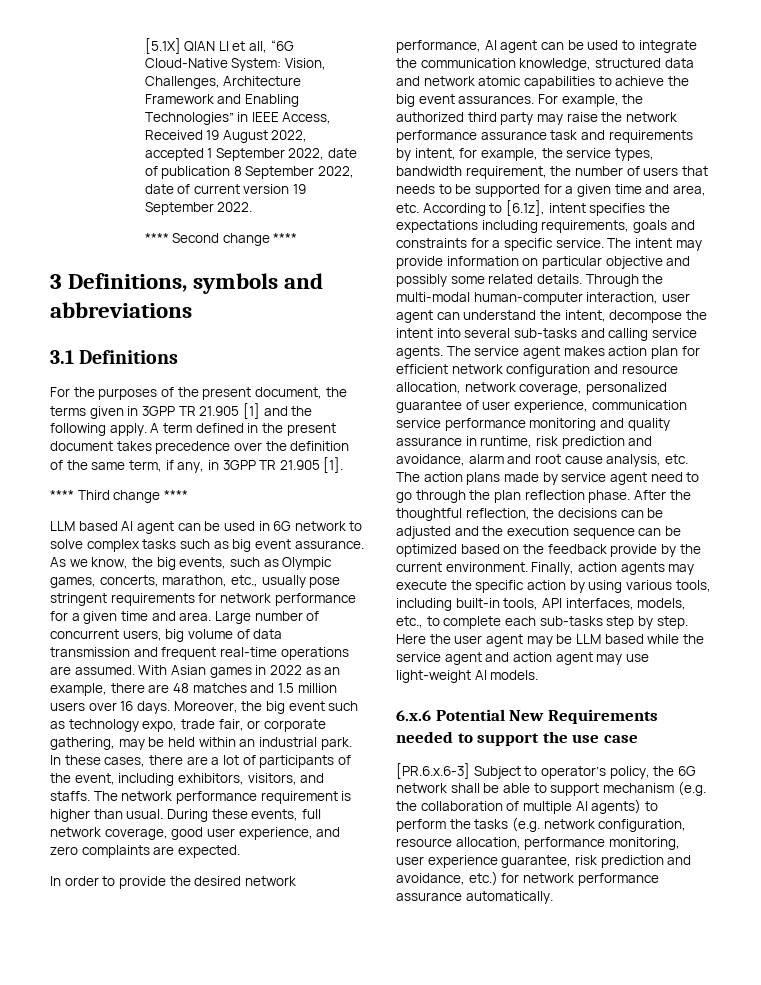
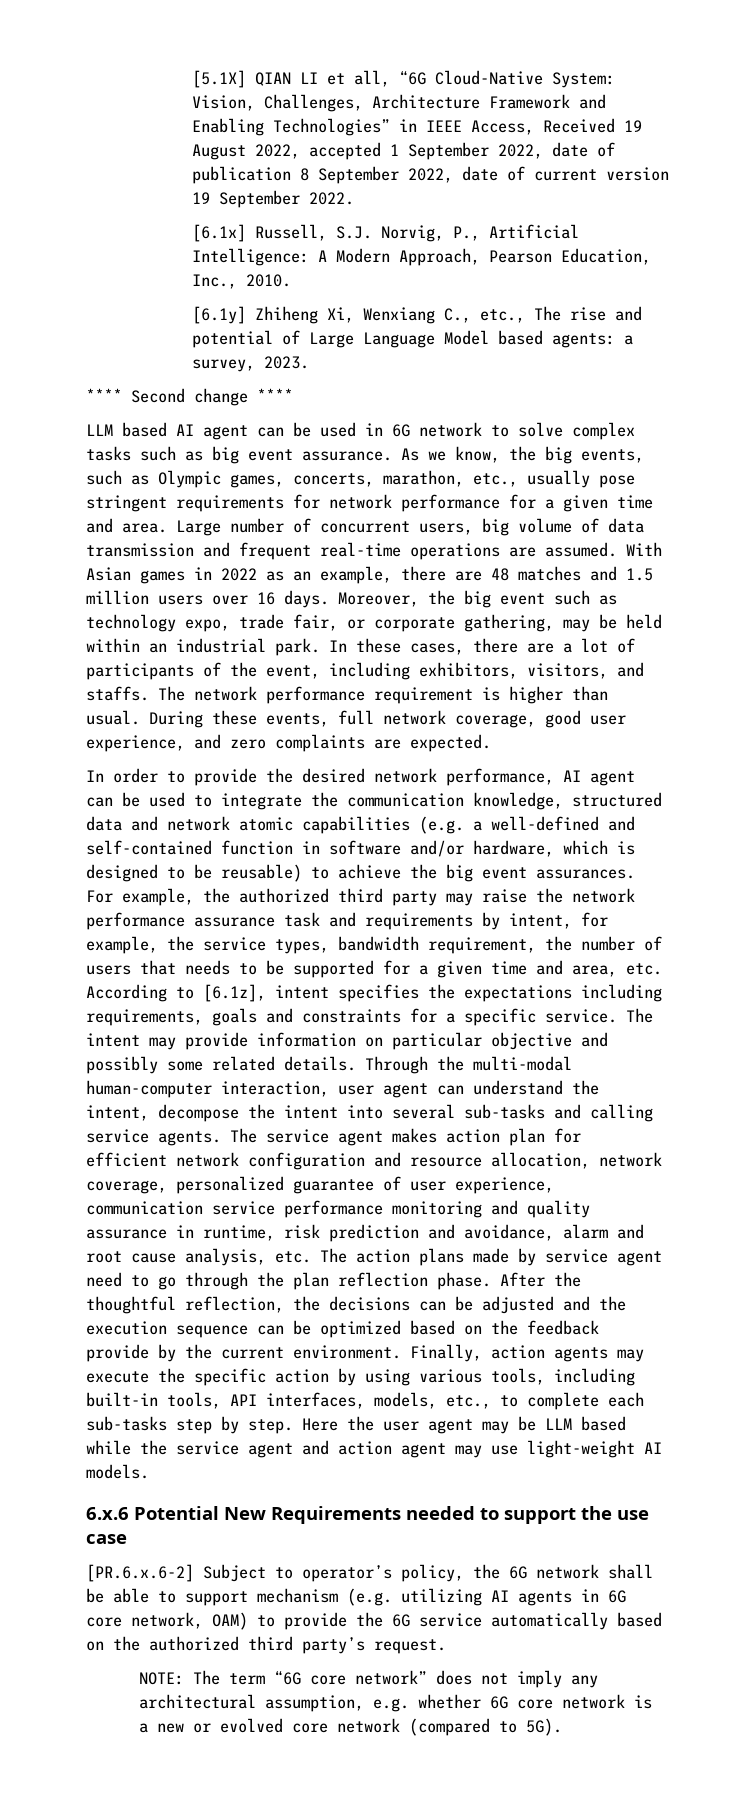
+ [6.1x] Russell, S.J. Norvig, P., Artificial Intelligence: A Modern Approach, Pearson Education, Inc., 2010.
+ [6.1y] Zhiheng Xi, Wenxiang C., etc., The rise and potential of Large Language Model based agents: a survey, 2023.
  **** Second change ****
- 3 Definitions, symbols and abbreviations
- 3.1 Definitions
- For the purposes of the present document, the terms given in 3GPP TR 21.905 [1] and the following apply. A term defined in the present document takes precedence over the definition of the same term, if any, in 3GPP TR 21.905 [1].
- **** Third change ****
- In order to provide the desired network performance, AI agent can be used to integrate the communication knowledge, structured data and network atomic capabilities to achieve the big event assurances.
+ In order to provide the desired network performance, AI agent can be used to integrate the communication knowledge, structured data and network atomic capabilities (e.g. a well-defined and self-contained function in software and/or hardware, which is designed to be reusable) to achieve the big event assurances.
- [PR.6.x.6-3] Subject to operator’s policy, the 6G network shall be able to support mechanism (e.g. the collaboration of multiple AI agents) to perform the tasks (e.g. network configuration, resource allocation, performance monitoring, user experience guarantee, risk prediction and avoidance, etc.) for network performance assurance automatically.
+ [PR.6.x.6-2] Subject to operator’s policy, the 6G network shall be able to support mechanism (e.g. utilizing AI agents in 6G core network, OAM) to provide the 6G service automatically based on the authorized third party’s request.
+ NOTE: The term “6G core network” does not imply any architectural assumption, e.g. whether 6G core network is a new or evolved core network (compared to 5G).

